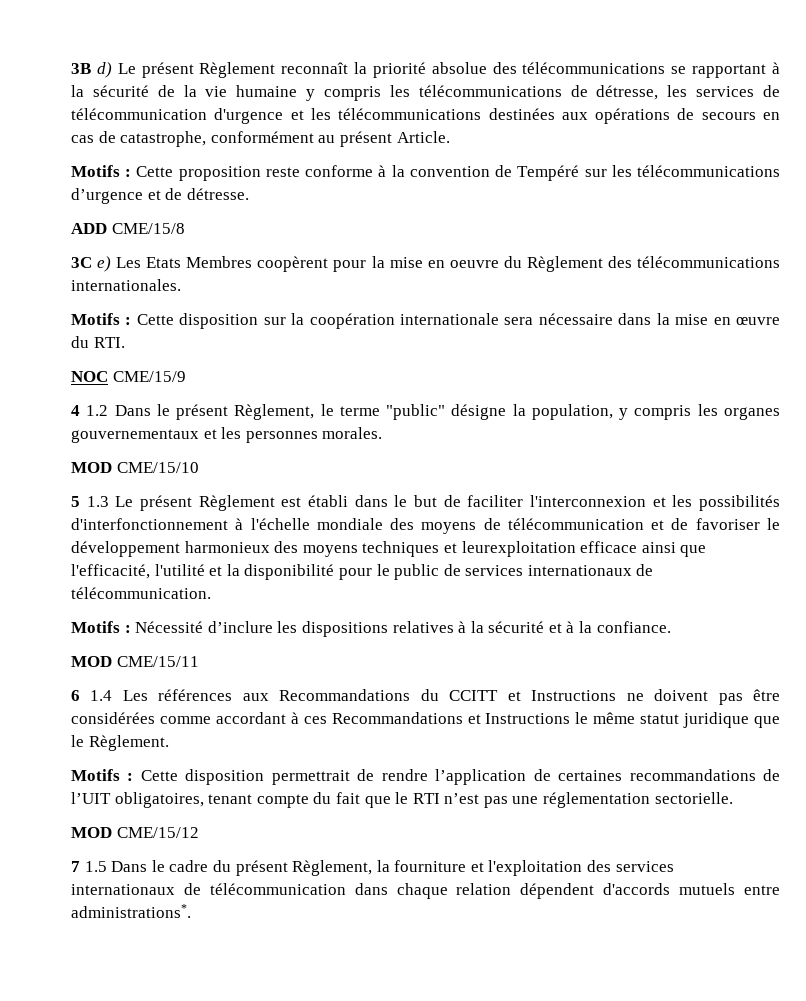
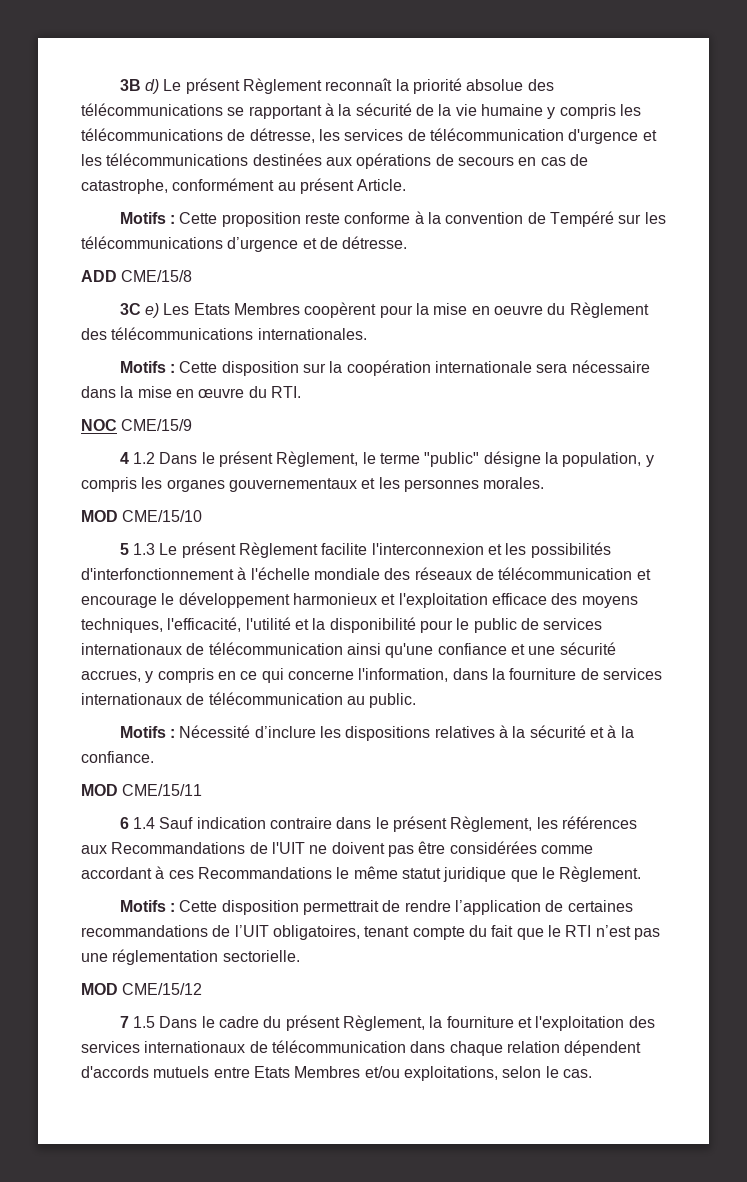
- 5 1.3 Le présent Règlement est établi dans le but de faciliter l'interconnexion et les possibilités d'interfonctionnement à l'échelle mondiale des moyens de télécommunication et de favoriser le développement harmonieux des moyens techniques et leurexploitation efficace ainsi que l'efficacité, l'utilité et la disponibilité pour le public de services internationaux de télécommunication.
+ 5 1.3 Le présent Règlement facilite l'interconnexion et les possibilités d'interfonctionnement à l'échelle mondiale des réseaux de télécommunication et encourage le développement harmonieux et l'exploitation efficace des moyens techniques, l'efficacité, l'utilité et la disponibilité pour le public de services internationaux de télécommunication ainsi qu'une confiance et une sécurité accrues, y compris en ce qui concerne l'information, dans la fourniture de services internationaux de télécommunication au public.
- 6 1.4 Les références aux Recommandations du CCITT et Instructions ne doivent pas être considérées comme accordant à ces Recommandations et Instructions le même statut juridique que le Règlement.
+ 6 1.4 Sauf indication contraire dans le présent Règlement, les références aux Recommandations de l'UIT ne doivent pas être considérées comme accordant à ces Recommandations le même statut juridique que le Règlement.
- 7 1.5 Dans le cadre du présent Règlement, la fourniture et l'exploitation des services internationaux de télécommunication dans chaque relation dépendent d'accords mutuels entre administrations*.
+ 7 1.5 Dans le cadre du présent Règlement, la fourniture et l'exploitation des services internationaux de télécommunication dans chaque relation dépendent d'accords mutuels entre Etats Membres et/ou exploitations, selon le cas.

